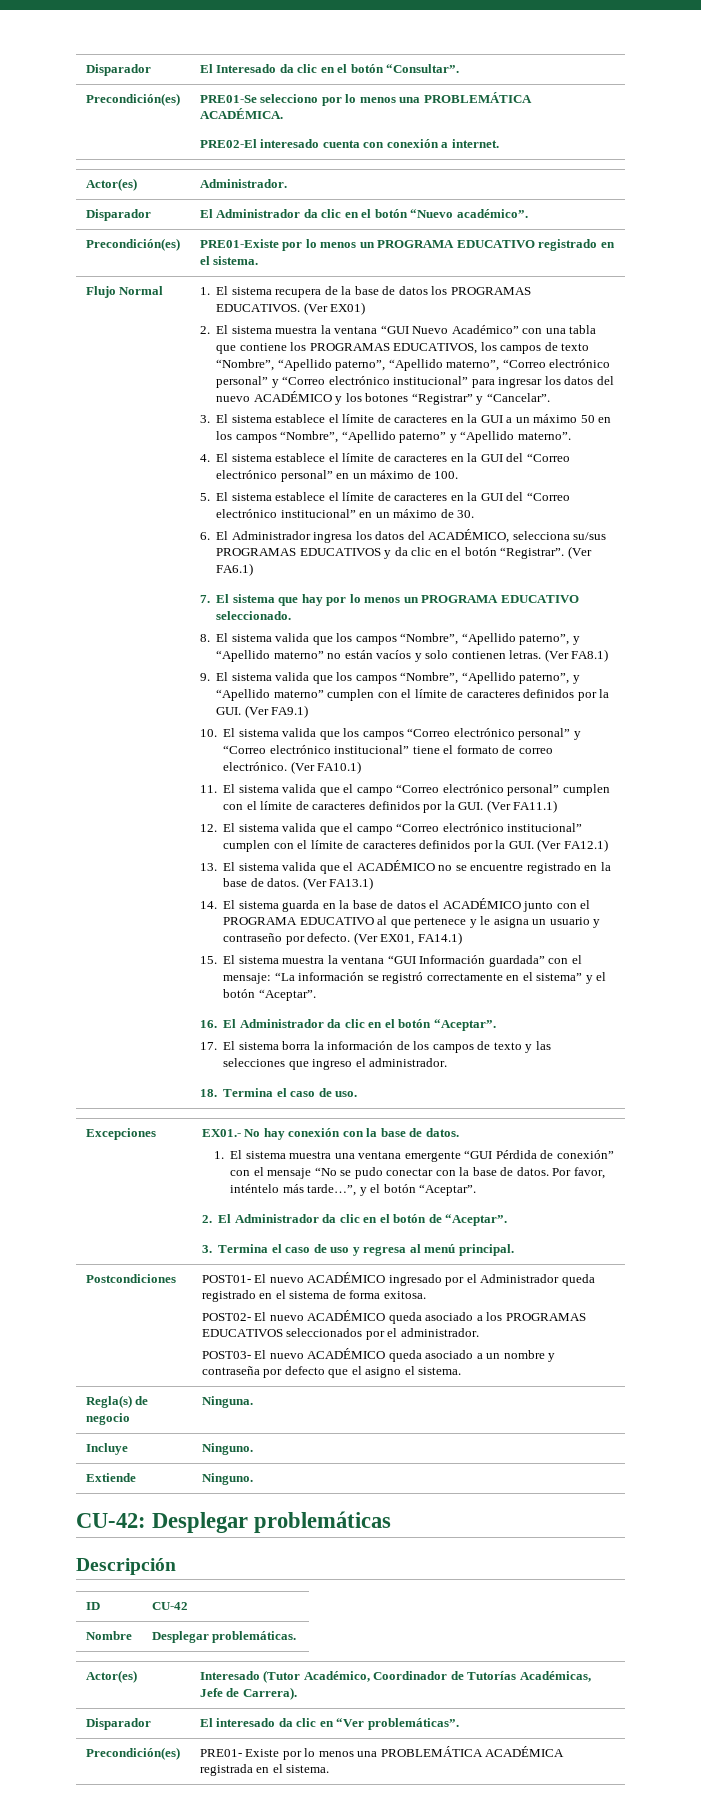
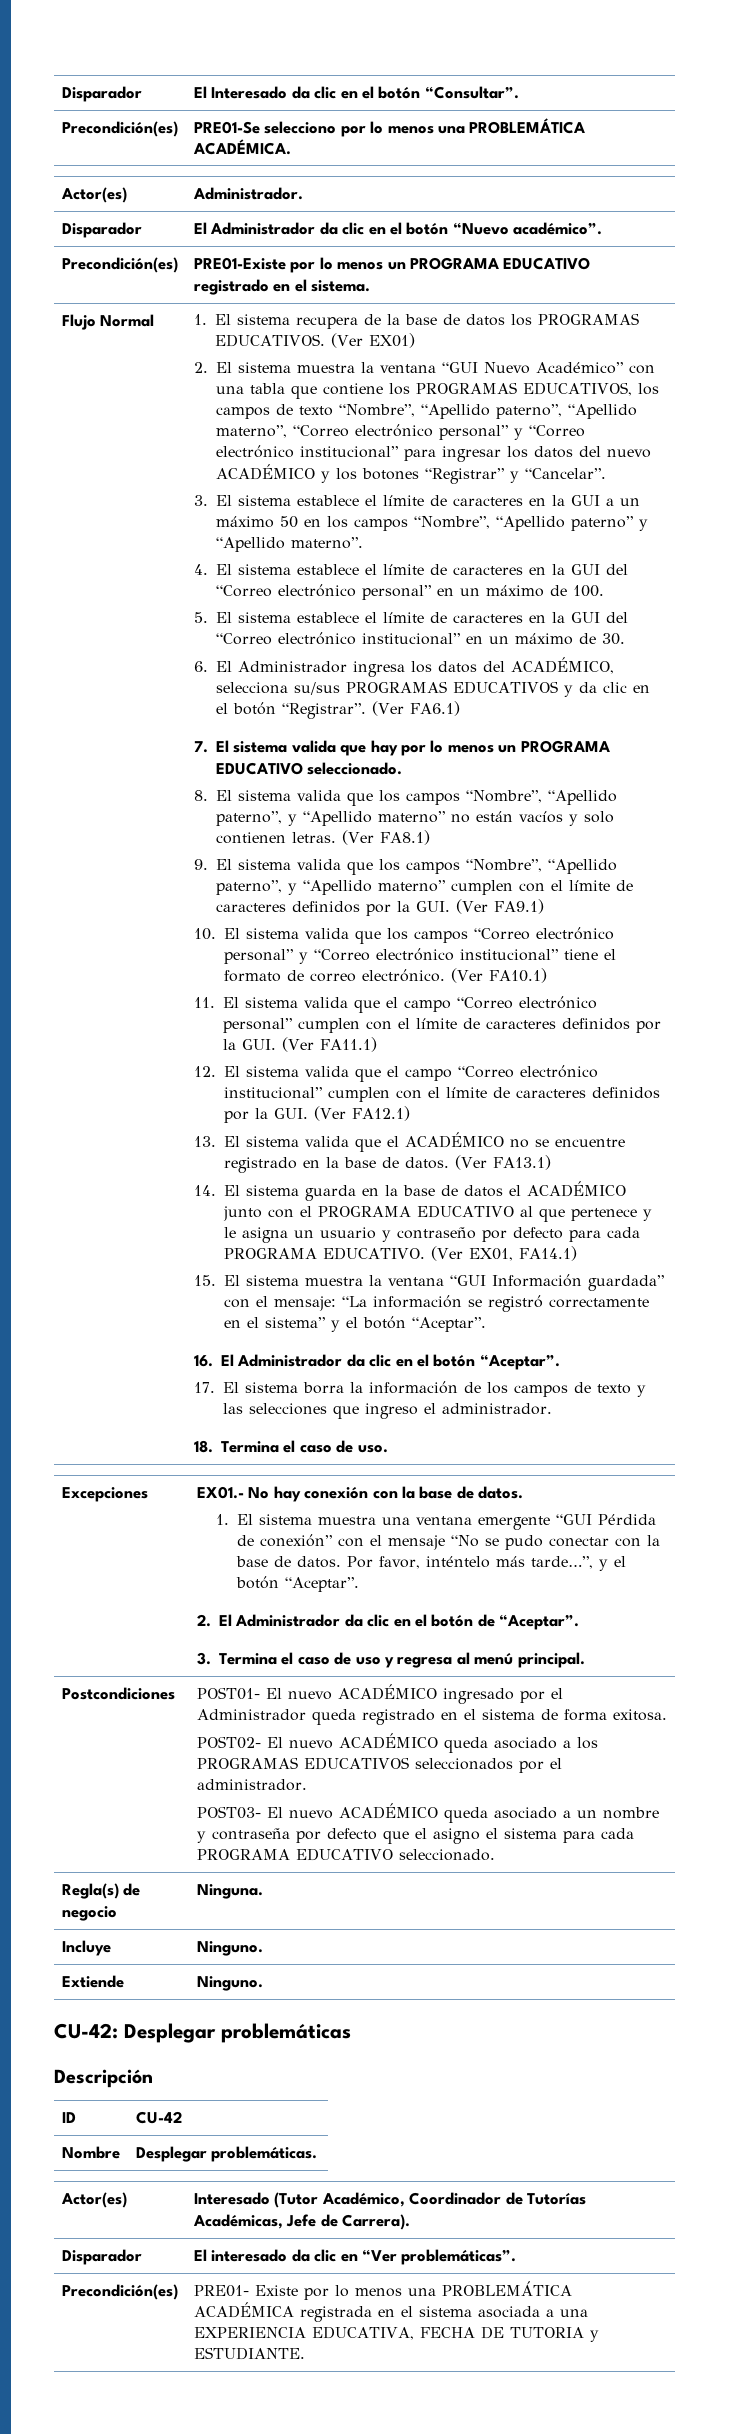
  Precondición(es) | PRE01-Se selecciono por lo menos una PROBLEMÁTICA ACADÉMICA.
- PRE02-El interesado cuenta con conexión a internet.
- 7. El sistema que hay por lo menos un PROGRAMA EDUCATIVO seleccionado.
+ 7. El sistema valida que hay por lo menos un PROGRAMA EDUCATIVO seleccionado.
- 14. El sistema guarda en la base de datos el ACADÉMICO junto con el PROGRAMA EDUCATIVO al que pertenece y le asigna un usuario y contraseño por defecto.
+ 14. El sistema guarda en la base de datos el ACADÉMICO junto con el PROGRAMA EDUCATIVO al que pertenece y le asigna un usuario y contraseño por defecto para cada PROGRAMA EDUCATIVO.
- POST03- El nuevo ACADÉMICO queda asociado a un nombre y contraseña por defecto que el asigno el sistema.
+ POST03- El nuevo ACADÉMICO queda asociado a un nombre y contraseña por defecto que el asigno el sistema para cada PROGRAMA EDUCATIVO seleccionado.
- Precondición(es) | PRE01- Existe por lo menos una PROBLEMÁTICA ACADÉMICA registrada en el sistema.
+ Precondición(es) | PRE01- Existe por lo menos una PROBLEMÁTICA ACADÉMICA registrada en el sistema asociada a una EXPERIENCIA EDUCATIVA, FECHA DE TUTORIA y ESTUDIANTE.

